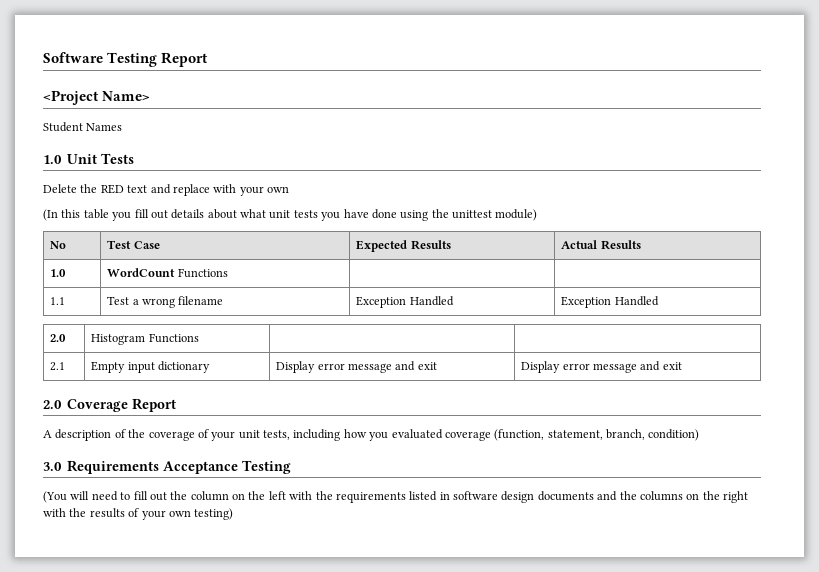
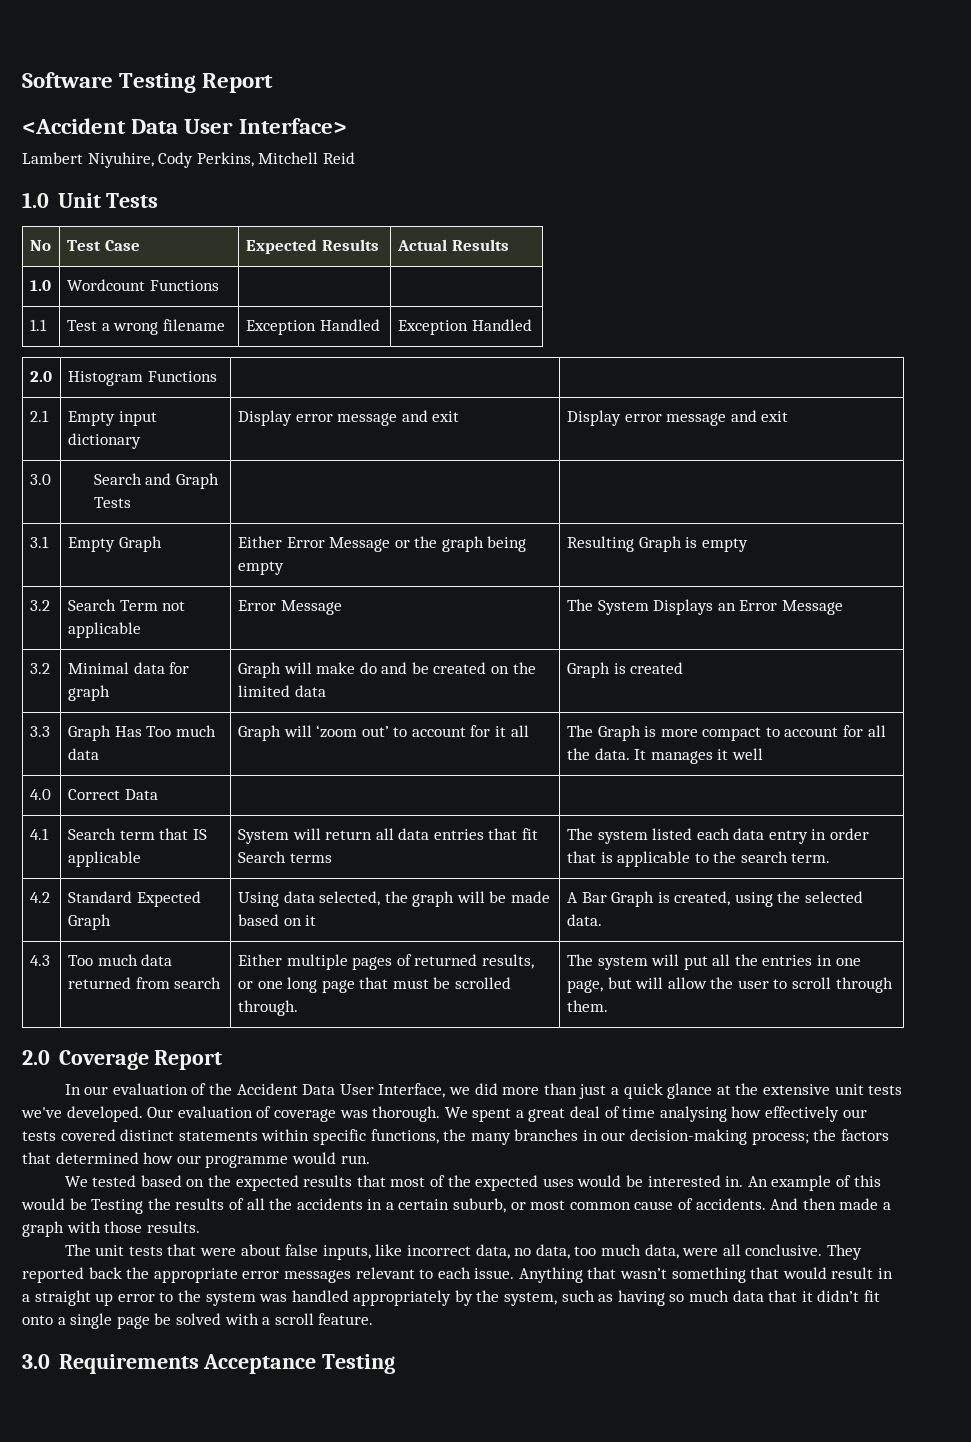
- <Project Name>
- Student Names
+ <Accident Data User Interface>
+ Lambert Niyuhire, Cody Perkins, Mitchell Reid
  1.0 Unit Tests
- Delete the RED text and replace with your own
- (In this table you fill out details about what unit tests you have done using the unittest module)
- 1.0 | WordCount Functions | |
+ 1.0 | Wordcount Functions | |
+ 3.0 | Search and Graph Tests | |
+ 3.1 | Empty Graph | Either Error Message or the graph being empty | Resulting Graph is empty
+ 3.2 | Search Term not applicable | Error Message | The System Displays an Error Message
+ 3.2 | Minimal data for graph | Graph will make do and be created on the limited data | Graph is created
+ 3.3 | Graph Has Too much data | Graph will ‘zoom out’ to account for it all | The Graph is more compact to account for all the data. It manages it well
+ 4.0 | Correct Data | |
+ 4.1 | Search term that IS applicable | System will return all data entries that fit Search terms | The system listed each data entry in order that is applicable to the search term.
+ 4.2 | Standard Expected Graph | Using data selected, the graph will be made based on it | A Bar Graph is created, using the selected data.
+ 4.3 | Too much data returned from search | Either multiple pages of returned results, or one long page that must be scrolled through. | The system will put all the entries in one page, but will allow the user to scroll through them.
  2.0 Coverage Report
- A description of the coverage of your unit tests, including how you evaluated coverage (function, statement, branch, condition)
+ In our evaluation of the Accident Data User Interface, we did more than just a quick glance at the extensive unit tests we've developed. Our evaluation of coverage was thorough. We spent a great deal of time analysing how effectively our tests covered distinct statements within specific functions, the many branches in our decision-making process; the factors that determined how our programme would run.
+ We tested based on the expected results that most of the expected uses would be interested in. An example of this would be Testing the results of all the accidents in a certain suburb, or most common cause of accidents. And then made a graph with those results.
+ The unit tests that were about false inputs, like incorrect data, no data, too much data, were all conclusive. They reported back the appropriate error messages relevant to each issue. Anything that wasn’t something that would result in a straight up error to the system was handled appropriately by the system, such as having so much data that it didn’t fit onto a single page be solved with a scroll feature.
  3.0 Requirements Acceptance Testing
- (You will need to fill out the column on the left with the requirements listed in software design documents and the columns on the right with the results of your own testing)

